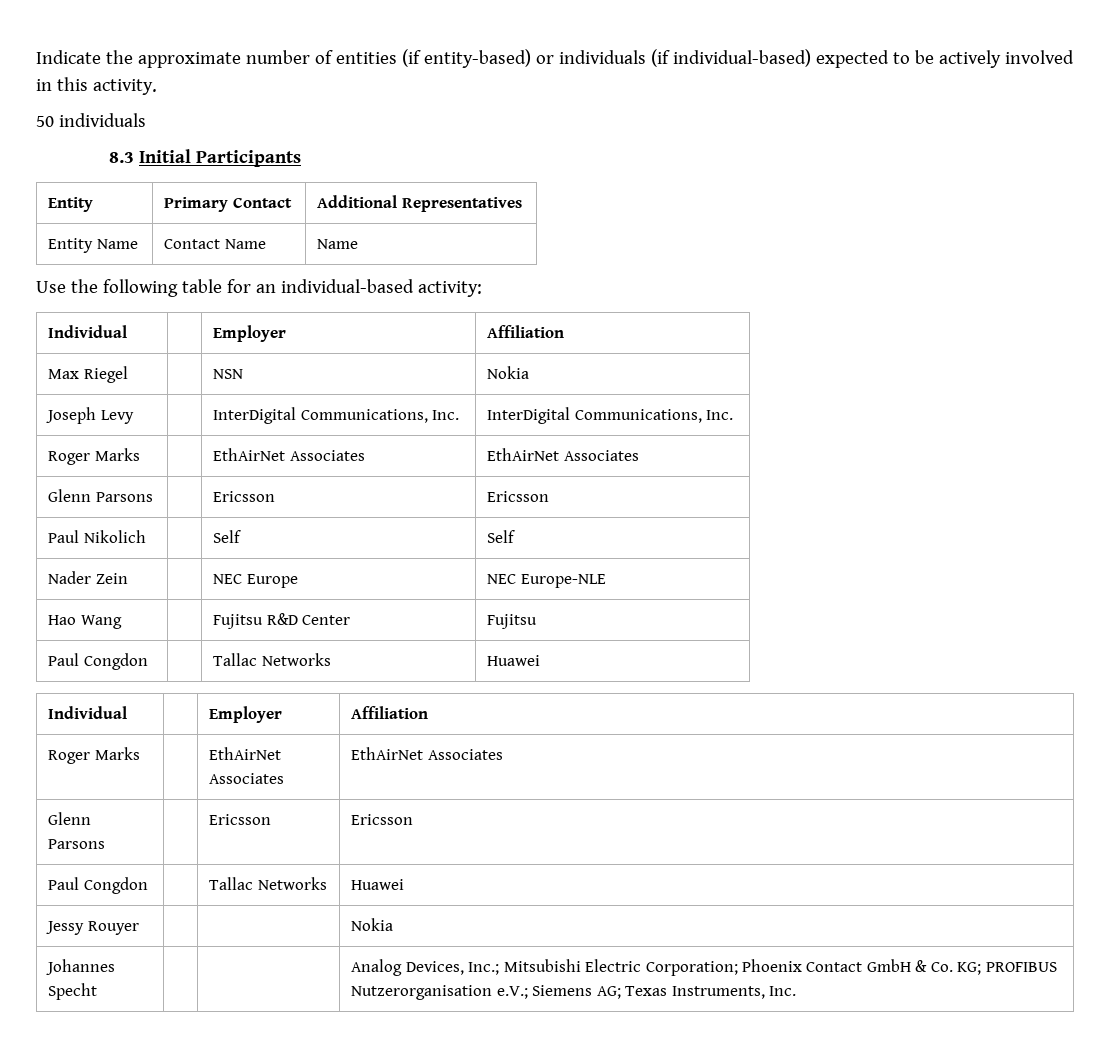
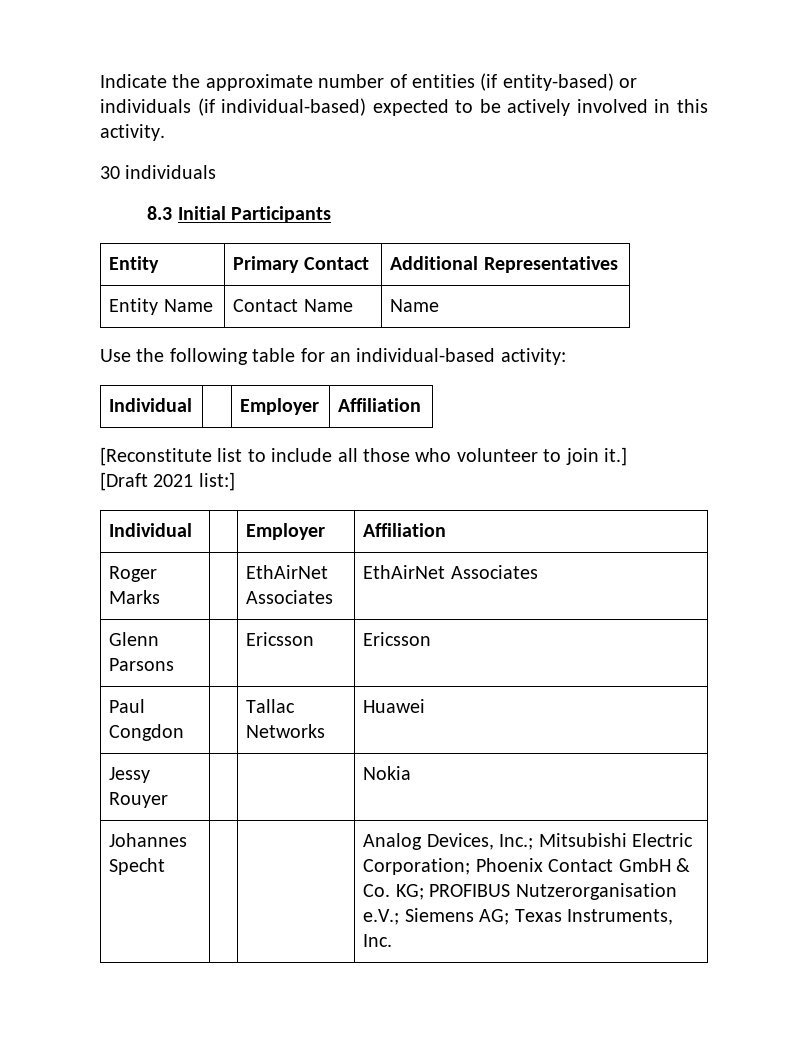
- 50 individuals
+ 30 individuals
- Max Riegel | | NSN | Nokia
- Joseph Levy | | InterDigital Communications, Inc. | InterDigital Communications, Inc.
- Roger Marks | | EthAirNet Associates | EthAirNet Associates
- Glenn Parsons | | Ericsson | Ericsson
- Paul Nikolich | | Self | Self
- Nader Zein | | NEC Europe | NEC Europe-NLE
- Hao Wang | | Fujitsu R&D Center | Fujitsu
- Paul Congdon | | Tallac Networks | Huawei
+ [Reconstitute list to include all those who volunteer to join it.]
+ [Draft 2021 list:]

